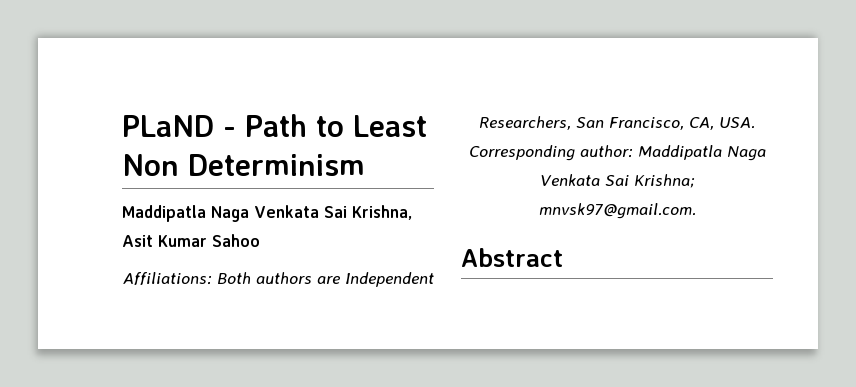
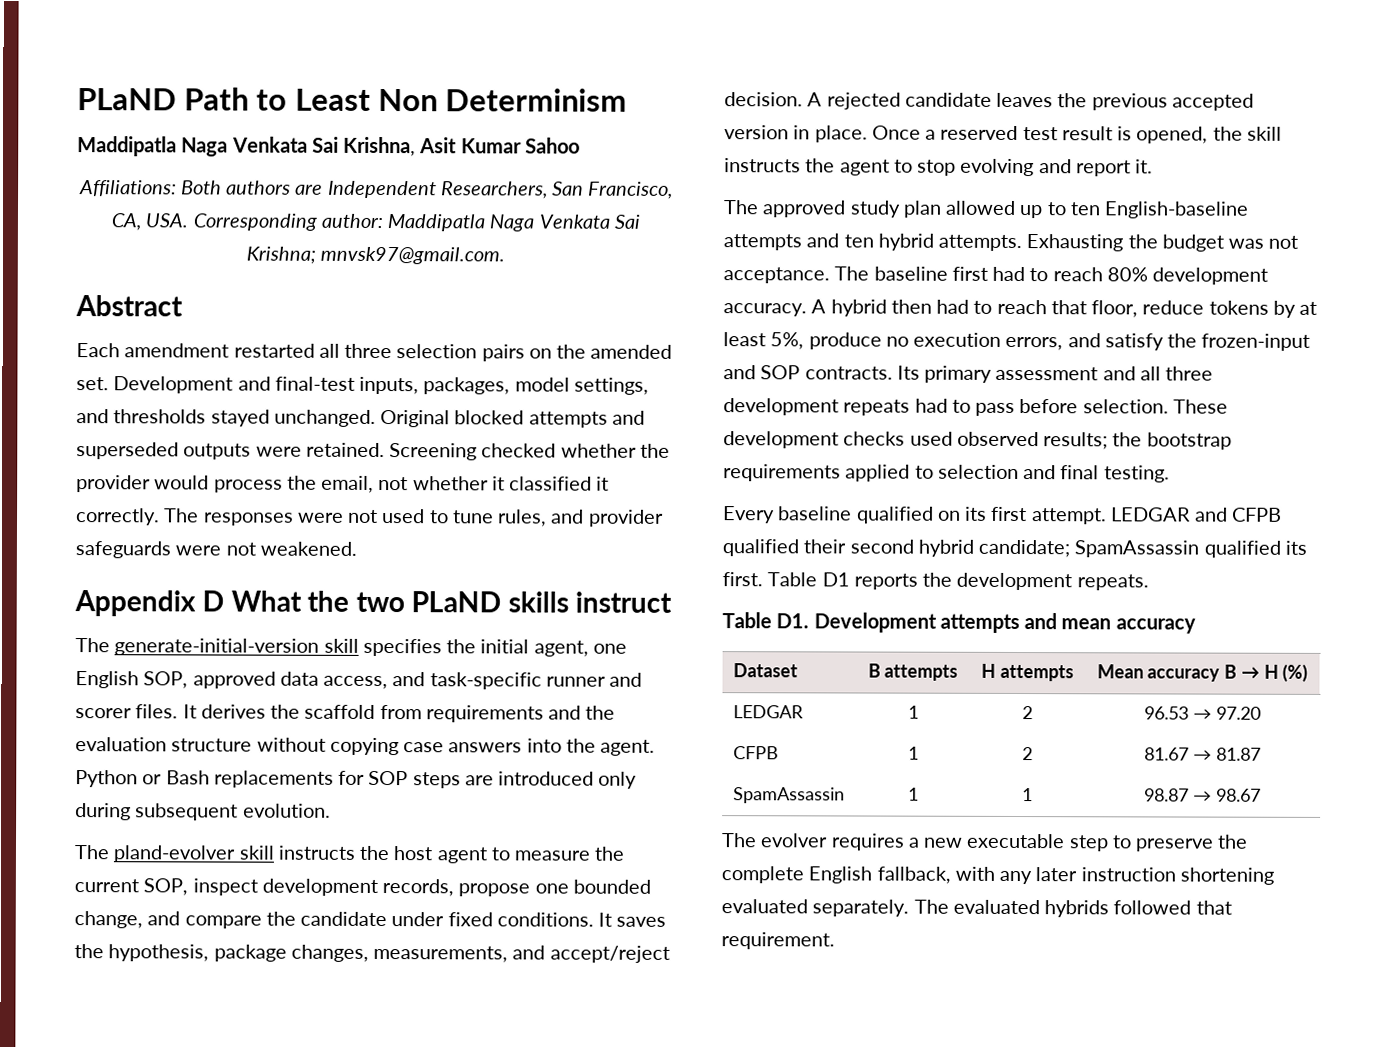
- PLaND - Path to Least Non Determinism
+ PLaND Path to Least Non Determinism
+ Each amendment restarted all three selection pairs on the amended set. Development and final-test inputs, packages, model settings, and thresholds stayed unchanged. Original blocked attempts and superseded outputs were retained. Screening checked whether the provider would process the email, not whether it classified it correctly. The responses were not used to tune rules, and provider safeguards were not weakened.
+ Appendix D What the two PLaND skills instruct
+ The generate-initial-version skill specifies the initial agent, one English SOP, approved data access, and task-specific runner and scorer files. It derives the scaffold from requirements and the evaluation structure without copying case answers into the agent. Python or Bash replacements for SOP steps are introduced only during subsequent evolution.
+ The pland-evolver skill instructs the host agent to measure the current SOP, inspect development records, propose one bounded change, and compare the candidate under fixed conditions. It saves the hypothesis, package changes, measurements, and accept/reject decision. A rejected candidate leaves the previous accepted version in place. Once a reserved test result is opened, the skill instructs the agent to stop evolving and report it.
+ The approved study plan allowed up to ten English-baseline attempts and ten hybrid attempts. Exhausting the budget was not acceptance. The baseline first had to reach 80% development accuracy. A hybrid then had to reach that floor, reduce tokens by at least 5%, produce no execution errors, and satisfy the frozen-input and SOP contracts. Its primary assessment and all three development repeats had to pass before selection. These development checks used observed results; the bootstrap requirements applied to selection and final testing.
+ Every baseline qualified on its first attempt. LEDGAR and CFPB qualified their second hybrid candidate; SpamAssassin qualified its first. Table D1 reports the development repeats.
+ Table D1. Development attempts and mean accuracy
+ Dataset | B attempts | H attempts | Mean accuracy B → H (%)
+ LEDGAR | 1 | 2 | 96.53 → 97.20
+ CFPB | 1 | 2 | 81.67 → 81.87
+ SpamAssassin | 1 | 1 | 98.87 → 98.67
+ The evolver requires a new executable step to preserve the complete English fallback, with any later instruction shortening evaluated separately. The evaluated hybrids followed that requirement.

